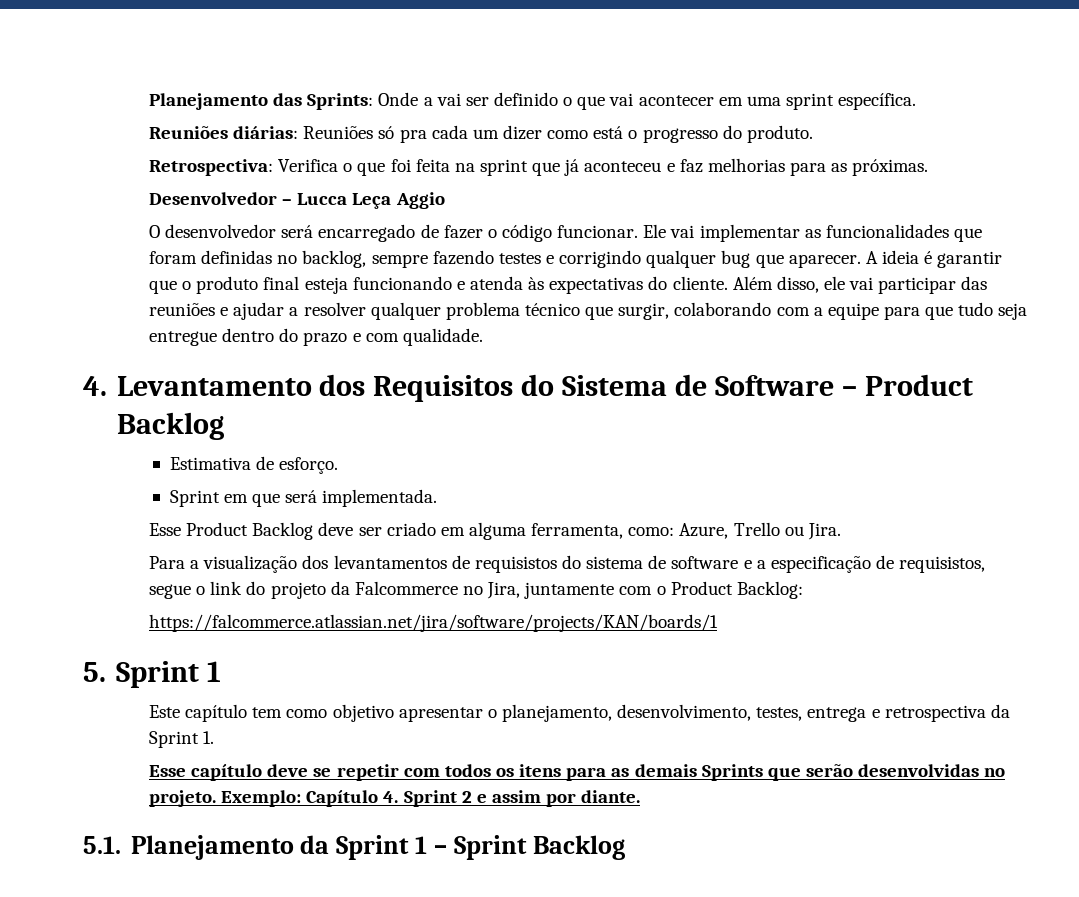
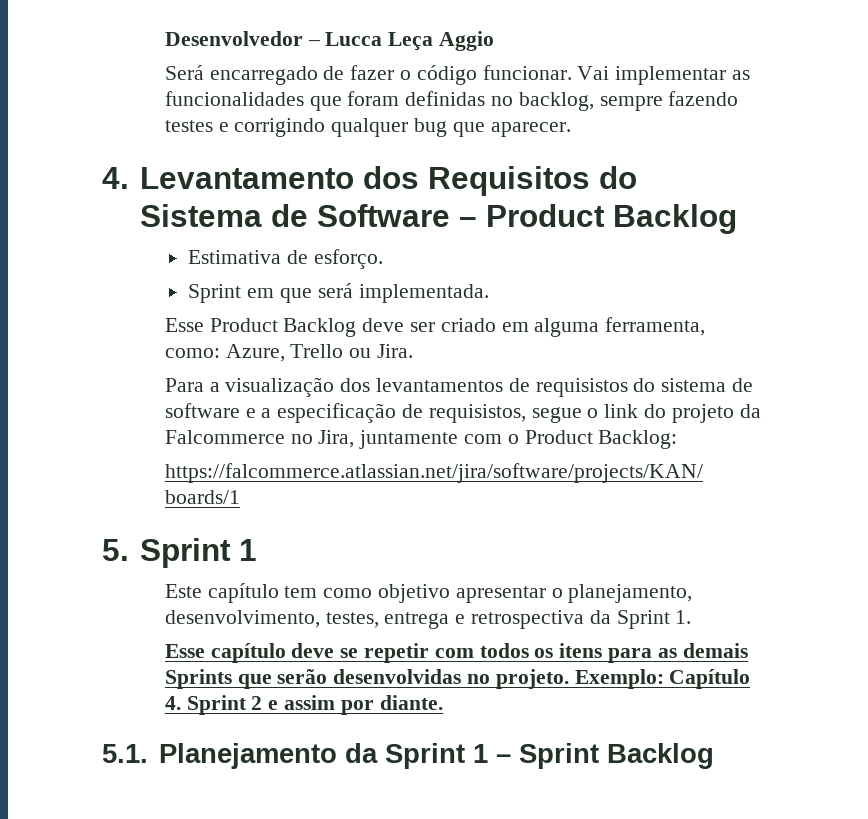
- Planejamento das Sprints: Onde a vai ser definido o que vai acontecer em uma sprint específica.
- Reuniões diárias: Reuniões só pra cada um dizer como está o progresso do produto.
- Retrospectiva: Verifica o que foi feita na sprint que já aconteceu e faz melhorias para as próximas.
- O desenvolvedor será encarregado de fazer o código funcionar.
+ Será encarregado de fazer o código funcionar.
- Ele vai implementar as funcionalidades que foram definidas no backlog, sempre fazendo testes e corrigindo qualquer bug que aparecer. A ideia é garantir que o produto final esteja funcionando e atenda às expectativas do cliente. Além disso, ele vai participar das reuniões e ajudar a resolver qualquer problema técnico que surgir, colaborando com a equipe para que tudo seja entregue dentro do prazo e com qualidade.
+ Vai implementar as funcionalidades que foram definidas no backlog, sempre fazendo testes e corrigindo qualquer bug que aparecer.

